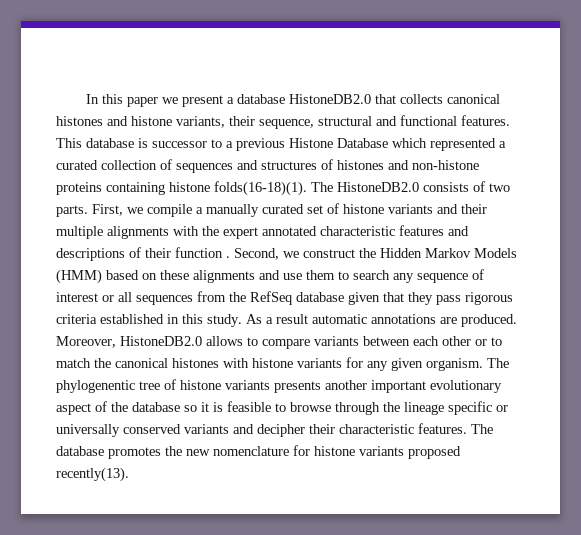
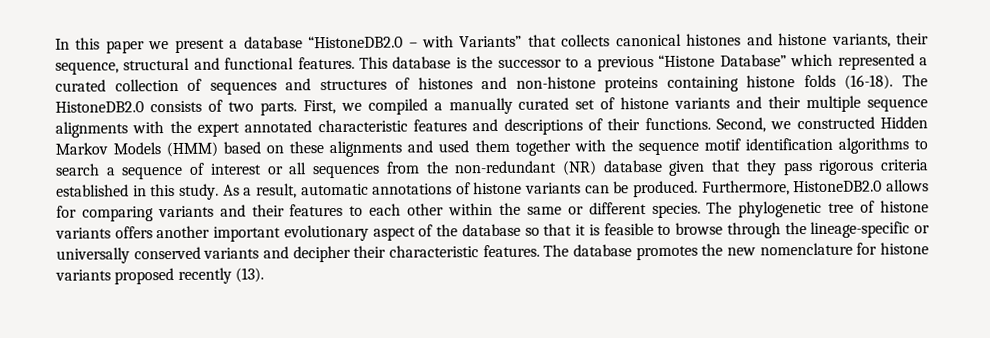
- In this paper we present a database HistoneDB2.0 that collects canonical histones and histone variants, their sequence, structural and functional features.
+ In this paper we present a database “HistoneDB2.0 – with Variants” that collects canonical histones and histone variants, their sequence, structural and functional features.
- This database is successor to a previous Histone Database which represented a curated collection of sequences and structures of histones and non-histone proteins containing histone folds(16-18)(1).
+ This database is the successor to a previous “Histone Database” which represented a curated collection of sequences and structures of histones and non-histone proteins containing histone folds (16-18).
- First, we compile a manually curated set of histone variants and their multiple alignments with the expert annotated characteristic features and descriptions of their function . Second, we construct the Hidden Markov Models (HMM) based on these alignments and use them to search any sequence of interest or all sequences from the RefSeq database given that they pass rigorous criteria established in this study.
+ First, we compiled a manually curated set of histone variants and their multiple sequence alignments with the expert annotated characteristic features and descriptions of their functions. Second, we constructed Hidden Markov Models (HMM) based on these alignments and used them together with the sequence motif identification algorithms to search a sequence of interest or all sequences from the non-redundant (NR) database given that they pass rigorous criteria established in this study.
- As a result automatic annotations are produced. Moreover, HistoneDB2.0 allows to compare variants between each other or to match the canonical histones with histone variants for any given organism. The phylogenentic tree of histone variants presents another important evolutionary aspect of the database so it is feasible to browse through the lineage specific or universally conserved variants and decipher their characteristic features.
+ As a result, automatic annotations of histone variants can be produced. Furthermore, HistoneDB2.0 allows for comparing variants and their features to each other within the same or different species. The phylogenetic tree of histone variants offers another important evolutionary aspect of the database so that it is feasible to browse through the lineage-specific or universally conserved variants and decipher their characteristic features.
- The database promotes the new nomenclature for histone variants proposed recently(13).
+ The database promotes the new nomenclature for histone variants proposed recently (13).

